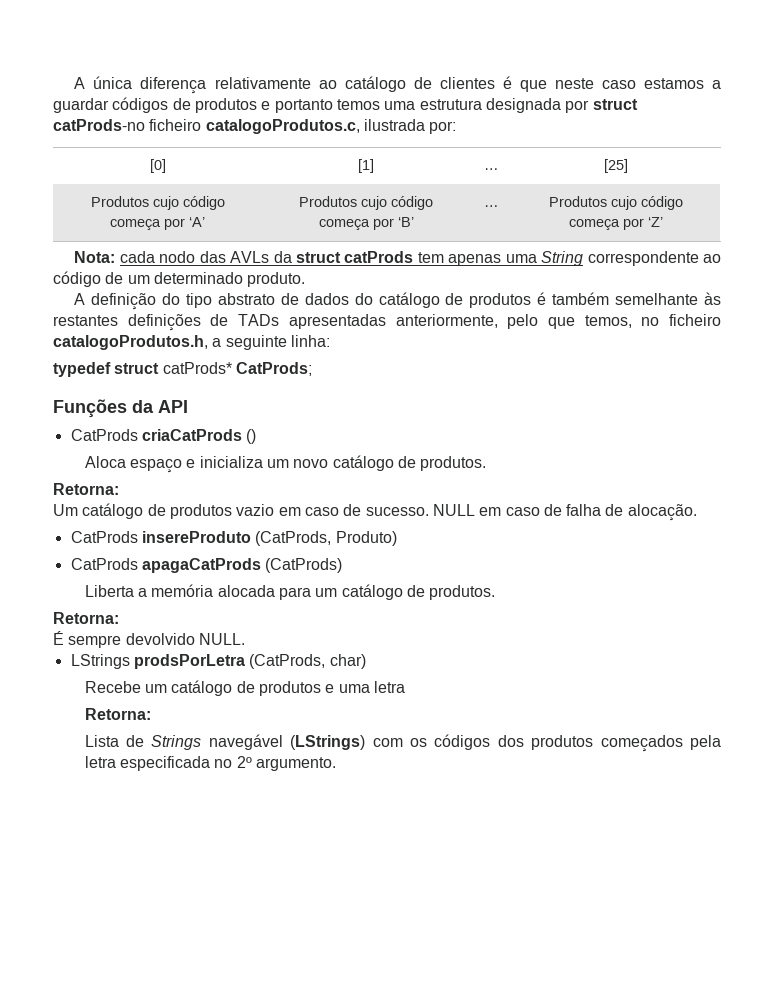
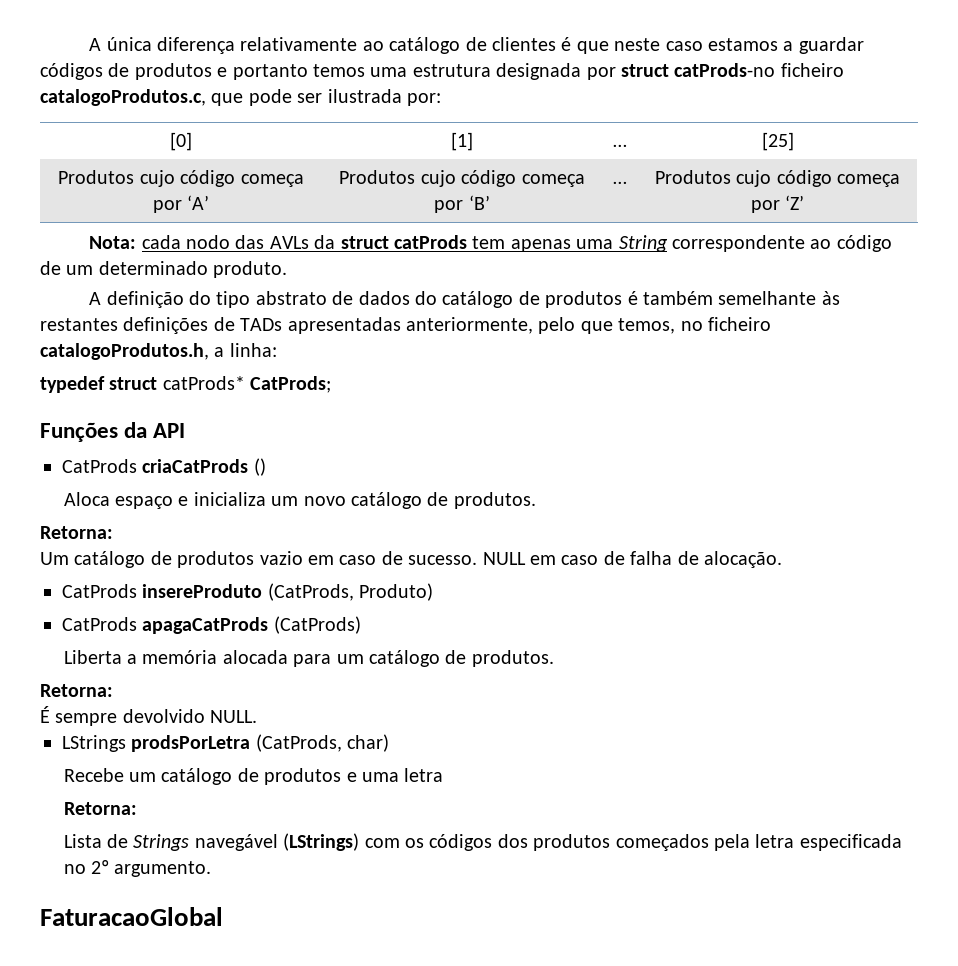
- A única diferença relativamente ao catálogo de clientes é que neste caso estamos a guardar códigos de produtos e portanto temos uma estrutura designada por struct catProds-no ficheiro catalogoProdutos.c, ilustrada por:
+ A única diferença relativamente ao catálogo de clientes é que neste caso estamos a guardar códigos de produtos e portanto temos uma estrutura designada por struct catProds-no ficheiro catalogoProdutos.c, que pode ser ilustrada por:
- A definição do tipo abstrato de dados do catálogo de produtos é também semelhante às restantes definições de TADs apresentadas anteriormente, pelo que temos, no ficheiro catalogoProdutos.h, a seguinte linha:
+ A definição do tipo abstrato de dados do catálogo de produtos é também semelhante às restantes definições de TADs apresentadas anteriormente, pelo que temos, no ficheiro catalogoProdutos.h, a linha:
+ FaturacaoGlobal

